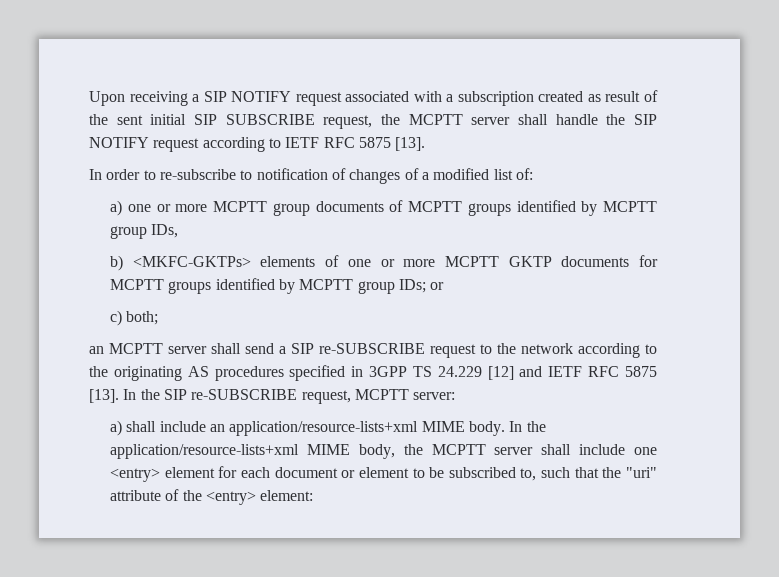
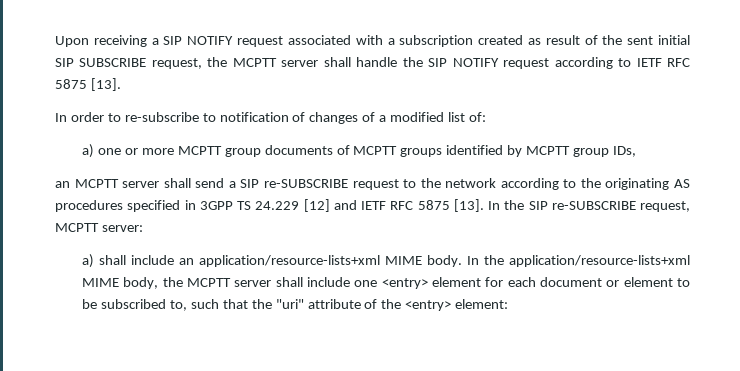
- b) <MKFC-GKTPs> elements of one or more MCPTT GKTP documents for MCPTT groups identified by MCPTT group IDs; or
- c) both;

